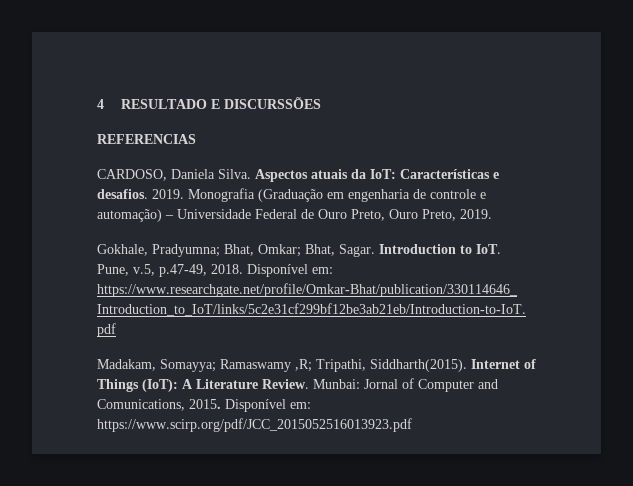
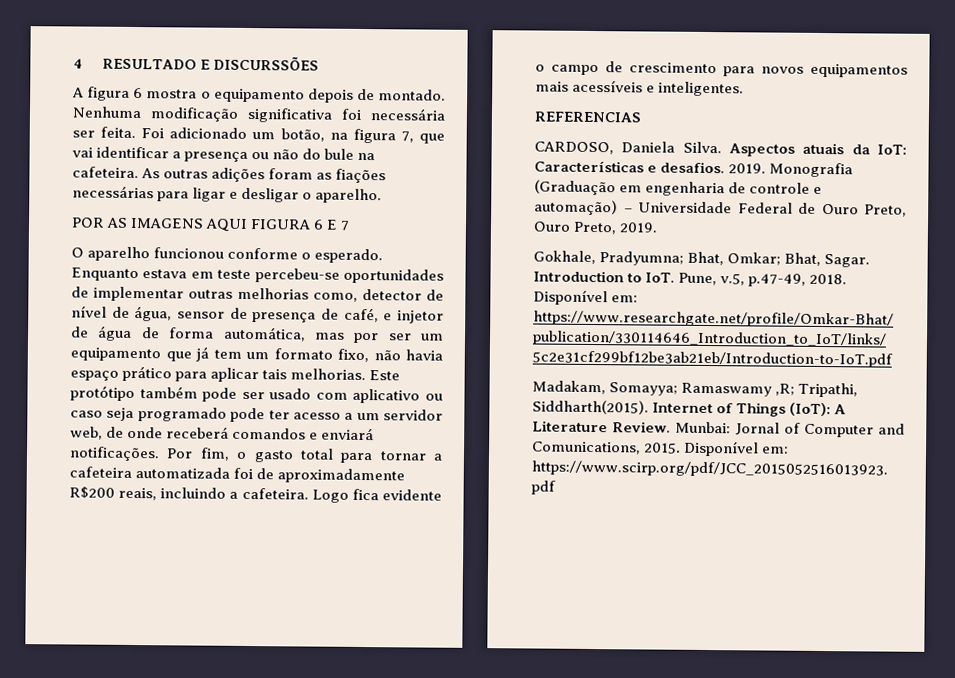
+ A figura 6 mostra o equipamento depois de montado. Nenhuma modificação significativa foi necessária ser feita. Foi adicionado um botão, na figura 7, que vai identificar a presença ou não do bule na cafeteira. As outras adições foram as fiações necessárias para ligar e desligar o aparelho.
+ POR AS IMAGENS AQUI FIGURA 6 E 7
+ O aparelho funcionou conforme o esperado. Enquanto estava em teste percebeu-se oportunidades de implementar outras melhorias como, detector de nível de água, sensor de presença de café, e injetor de água de forma automática, mas por ser um equipamento que já tem um formato fixo, não havia espaço prático para aplicar tais melhorias. Este protótipo também pode ser usado com aplicativo ou caso seja programado pode ter acesso a um servidor web, de onde receberá comandos e enviará notificações. Por fim, o gasto total para tornar a cafeteira automatizada foi de aproximadamente R$200 reais, incluindo a cafeteira. Logo fica evidente o campo de crescimento para novos equipamentos mais acessíveis e inteligentes.

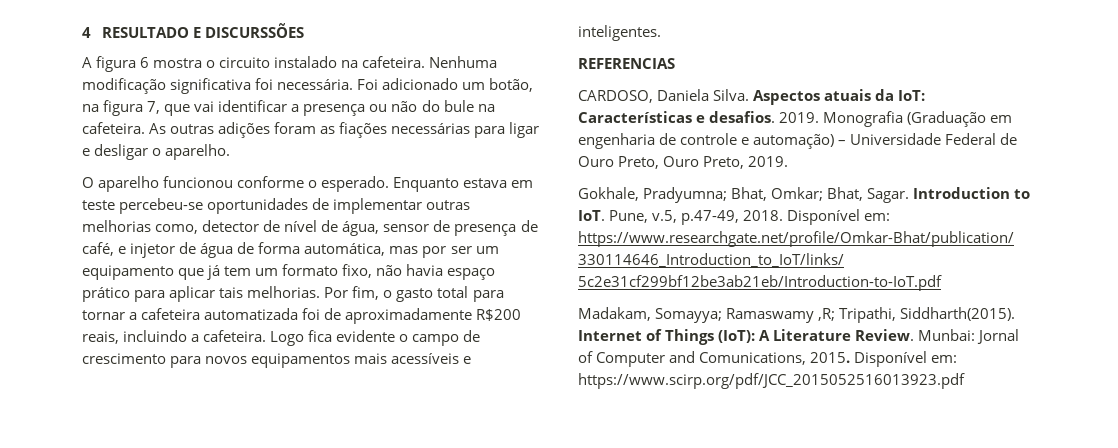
- A figura 6 mostra o equipamento depois de montado.
+ A figura 6 mostra o circuito instalado na cafeteira.
- Nenhuma modificação significativa foi necessária ser feita.
+ Nenhuma modificação significativa foi necessária.
- POR AS IMAGENS AQUI FIGURA 6 E 7
- Este protótipo também pode ser usado com aplicativo ou caso seja programado pode ter acesso a um servidor web, de onde receberá comandos e enviará notificações.

